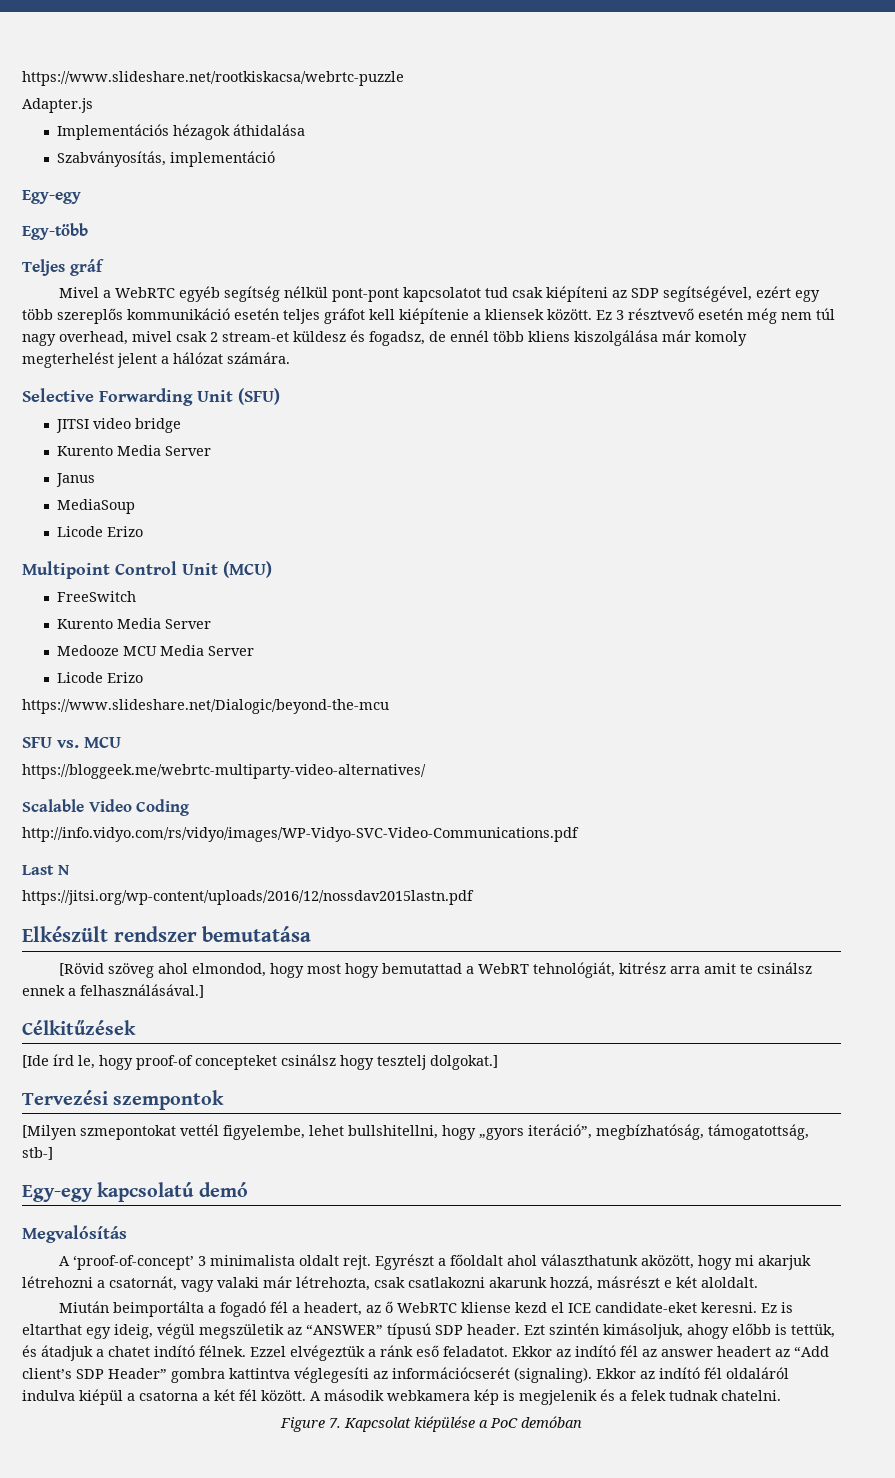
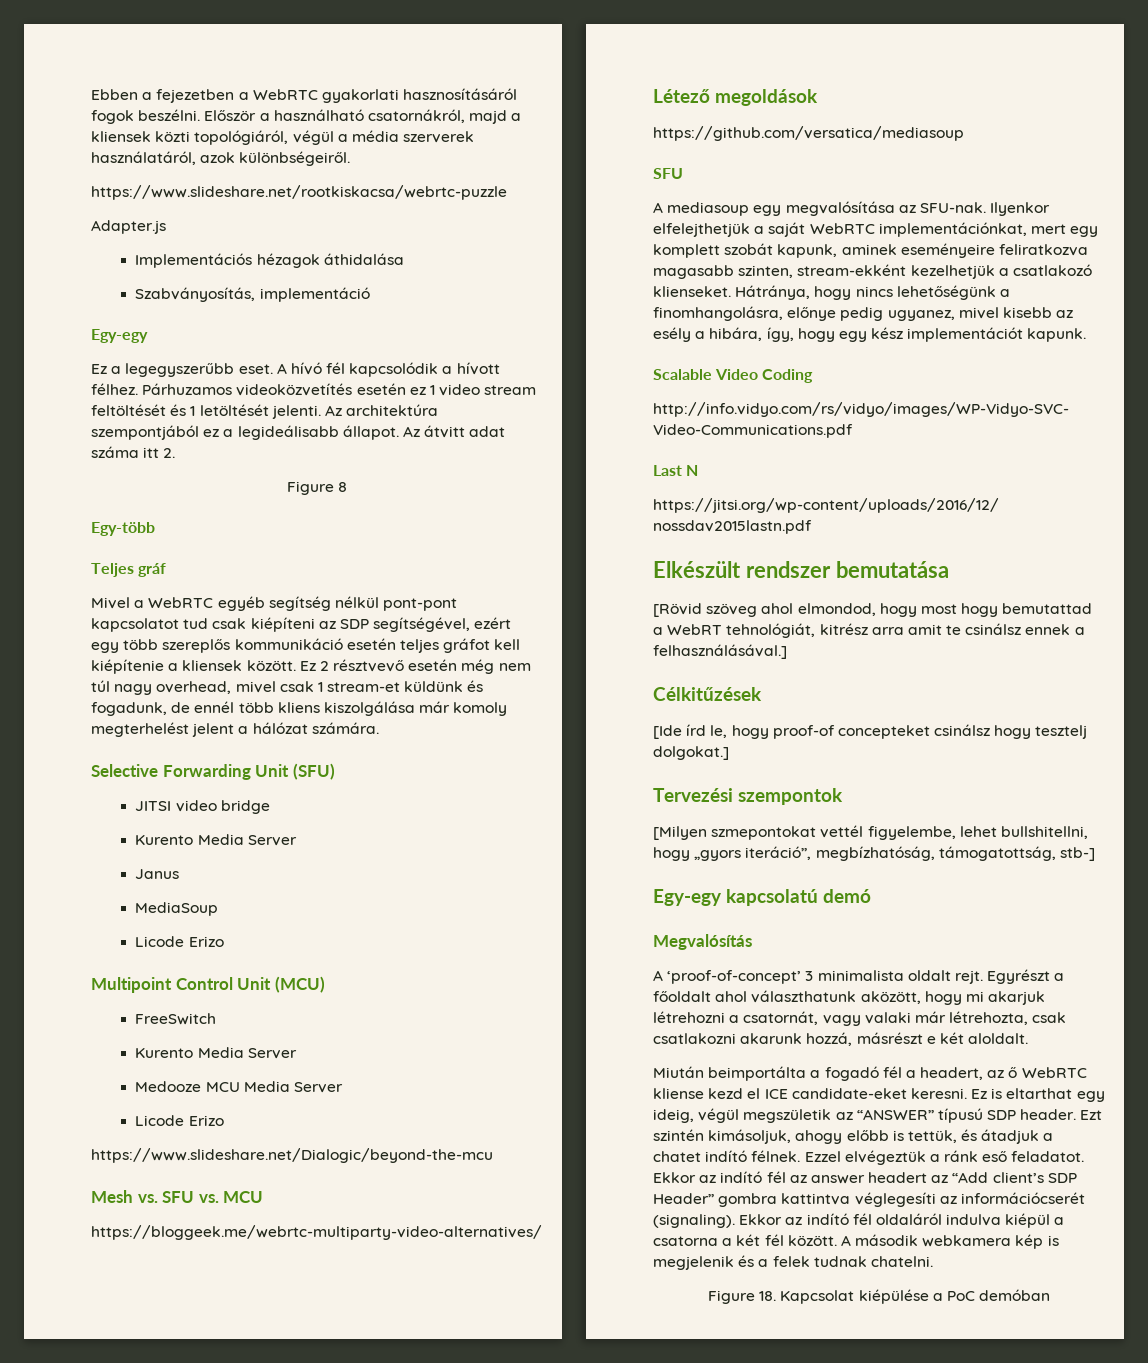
+ Ebben a fejezetben a WebRTC gyakorlati hasznosításáról fogok beszélni. Először a használható csatornákról, majd a kliensek közti topológiáról, végül a média szerverek használatáról, azok különbségeiről.
+ Ez a legegyszerűbb eset. A hívó fél kapcsolódik a hívott félhez. Párhuzamos videoközvetítés esetén ez 1 video stream feltöltését és 1 letöltését jelenti. Az architektúra szempontjából ez a legideálisabb állapot. Az átvitt adat száma itt 2.
+ Figure 8
- Ez 3 résztvevő esetén még nem túl nagy overhead, mivel csak 2 stream-et küldesz és fogadsz, de ennél több kliens kiszolgálása már komoly megterhelést jelent a hálózat számára.
+ Ez 2 résztvevő esetén még nem túl nagy overhead, mivel csak 1 stream-et küldünk és fogadunk, de ennél több kliens kiszolgálása már komoly megterhelést jelent a hálózat számára.
- SFU vs. MCU
+ Mesh vs. SFU vs. MCU
+ Létező megoldások
+ https://github.com/versatica/mediasoup
+ SFU
+ A mediasoup egy megvalósítása az SFU-nak. Ilyenkor elfelejthetjük a saját WebRTC implementációnkat, mert egy komplett szobát kapunk, aminek eseményeire feliratkozva magasabb szinten, stream-ekként kezelhetjük a csatlakozó klienseket. Hátránya, hogy nincs lehetőségünk a finomhangolásra, előnye pedig ugyanez, mivel kisebb az esély a hibára, így, hogy egy kész implementációt kapunk.
- Figure 7. Kapcsolat kiépülése a PoC demóban
+ Figure 18. Kapcsolat kiépülése a PoC demóban

